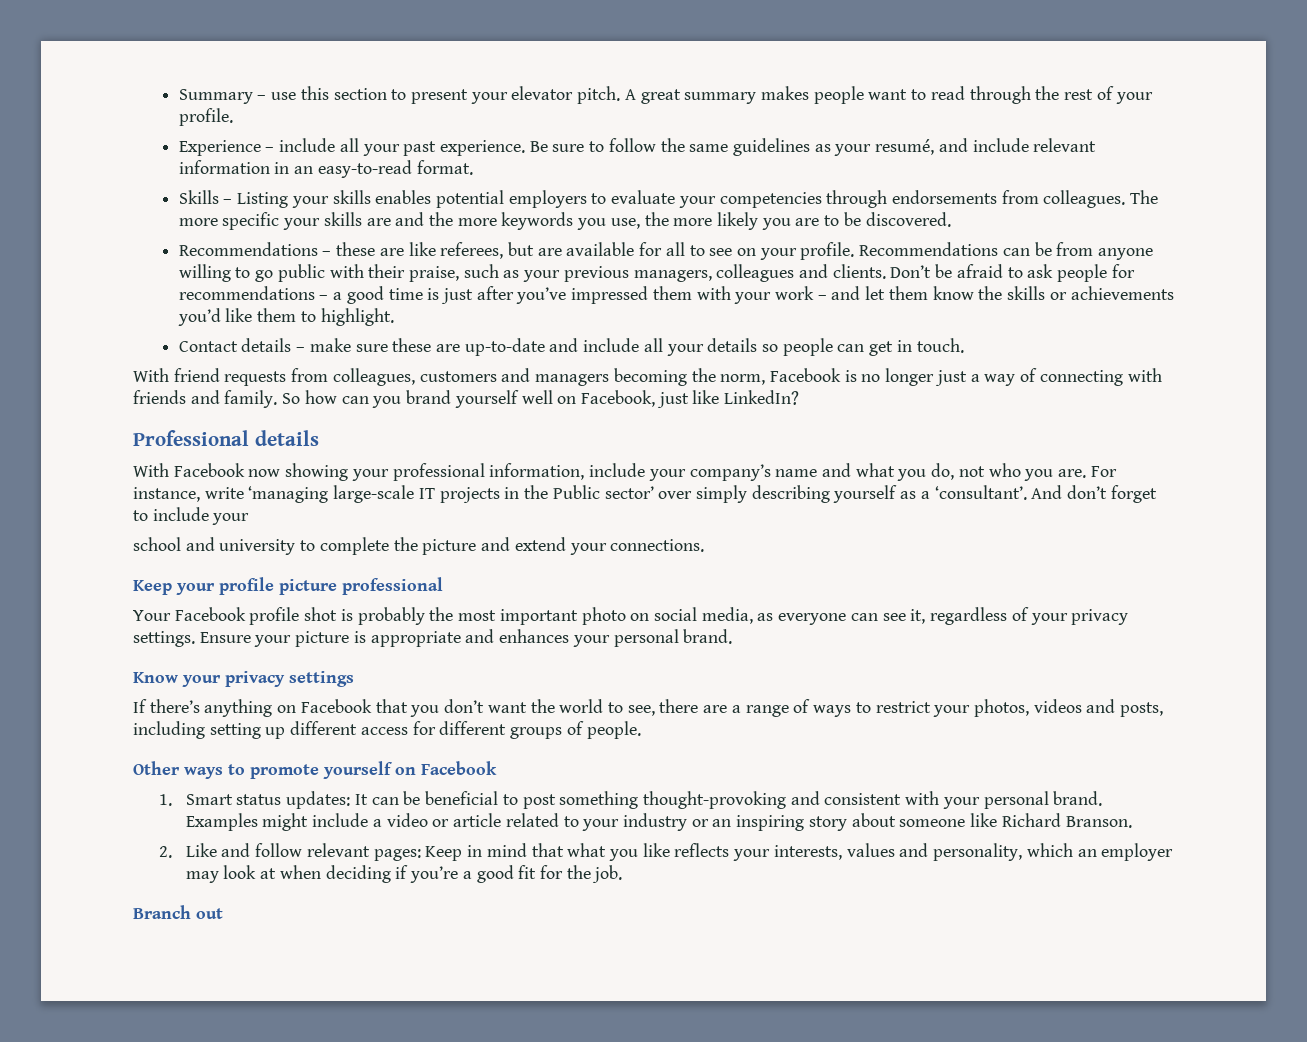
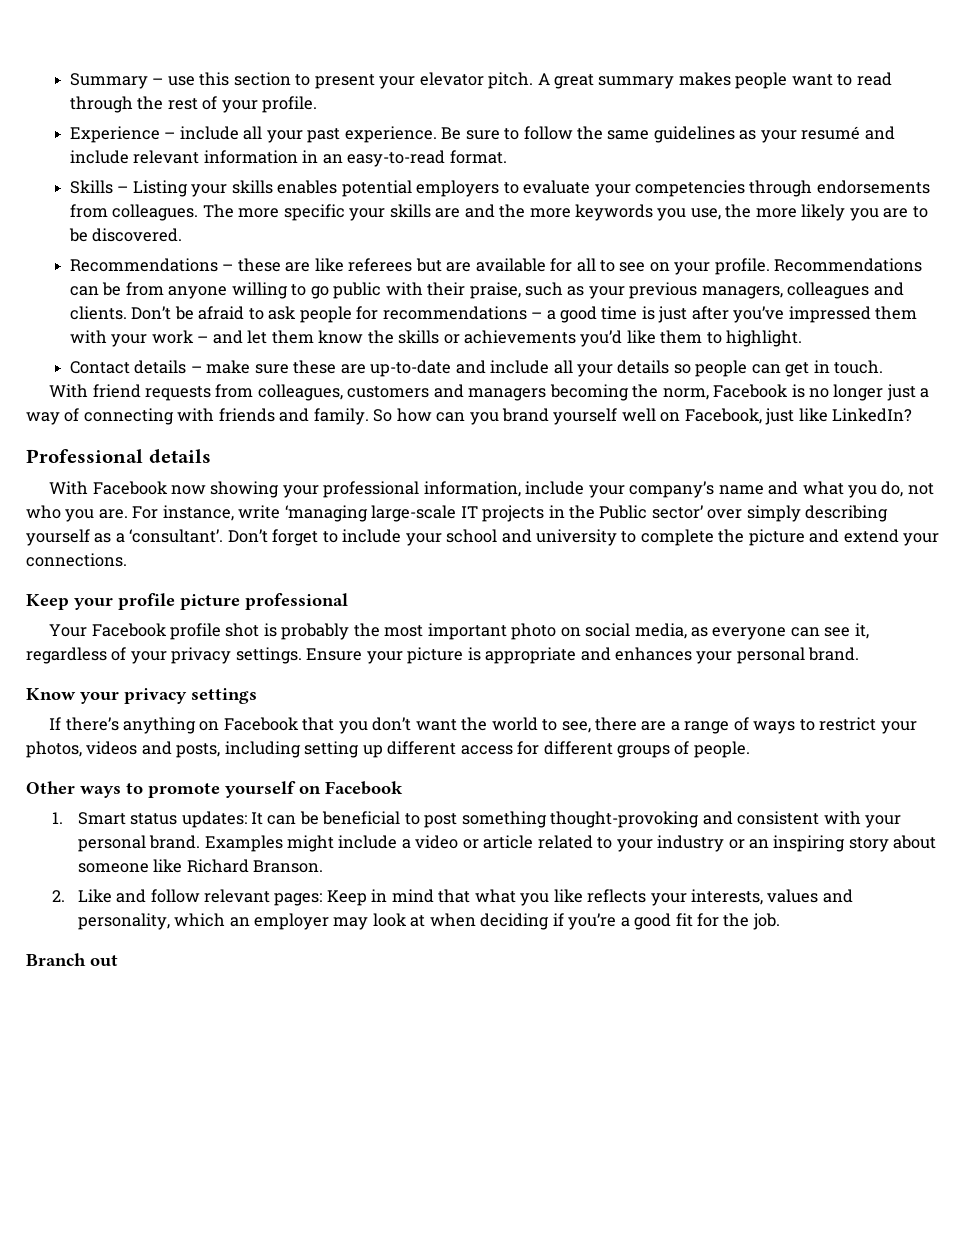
- Be sure to follow the same guidelines as your resumé, and include relevant information in an easy-to-read format.
+ Be sure to follow the same guidelines as your resumé and include relevant information in an easy-to-read format.
- Recommendations – these are like referees, but are available for all to see on your profile.
+ Recommendations – these are like referees but are available for all to see on your profile.
- And don’t forget to include your
- school and university to complete the picture and extend your connections.
+ Don’t forget to include your school and university to complete the picture and extend your connections.

